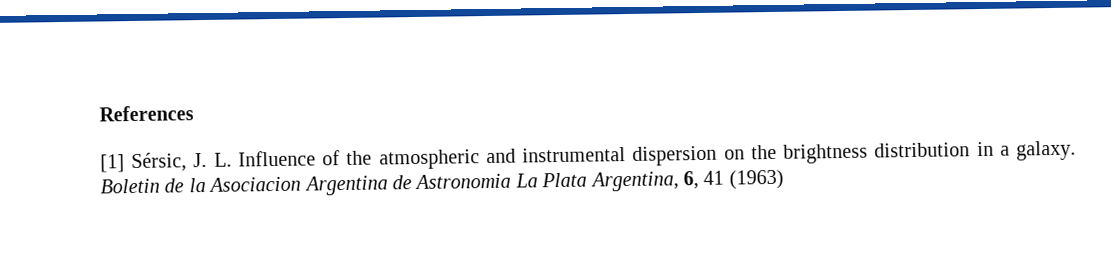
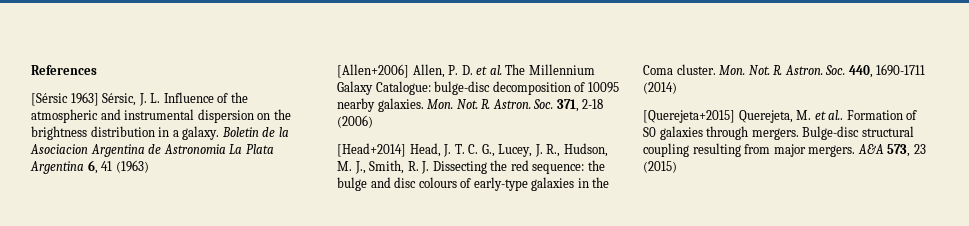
- [1] Sérsic, J. L. Influence of the atmospheric and instrumental dispersion on the brightness distribution in a galaxy.
+ [Sérsic 1963] Sérsic, J. L. Influence of the atmospheric and instrumental dispersion on the brightness distribution in a galaxy.
- Boletin de la Asociacion Argentina de Astronomia La Plata Argentina, 6, 41 (1963)
+ Boletin de la Asociacion Argentina de Astronomia La Plata Argentina 6, 41 (1963)
+ [Allen+2006] Allen, P. D. et al. The Millennium Galaxy Catalogue: bulge-disc decomposition of 10095 nearby galaxies. Mon. Not. R. Astron. Soc. 371, 2-18 (2006)
+ [Head+2014] Head, J. T. C. G., Lucey, J. R., Hudson, M. J., Smith, R. J. Dissecting the red sequence: the bulge and disc colours of early-type galaxies in the Coma cluster. Mon. Not. R. Astron. Soc. 440, 1690-1711 (2014)
+ [Querejeta+2015] Querejeta, M. et al.. Formation of S0 galaxies through mergers. Bulge-disc structural coupling resulting from major mergers. A&A 573, 23 (2015)

